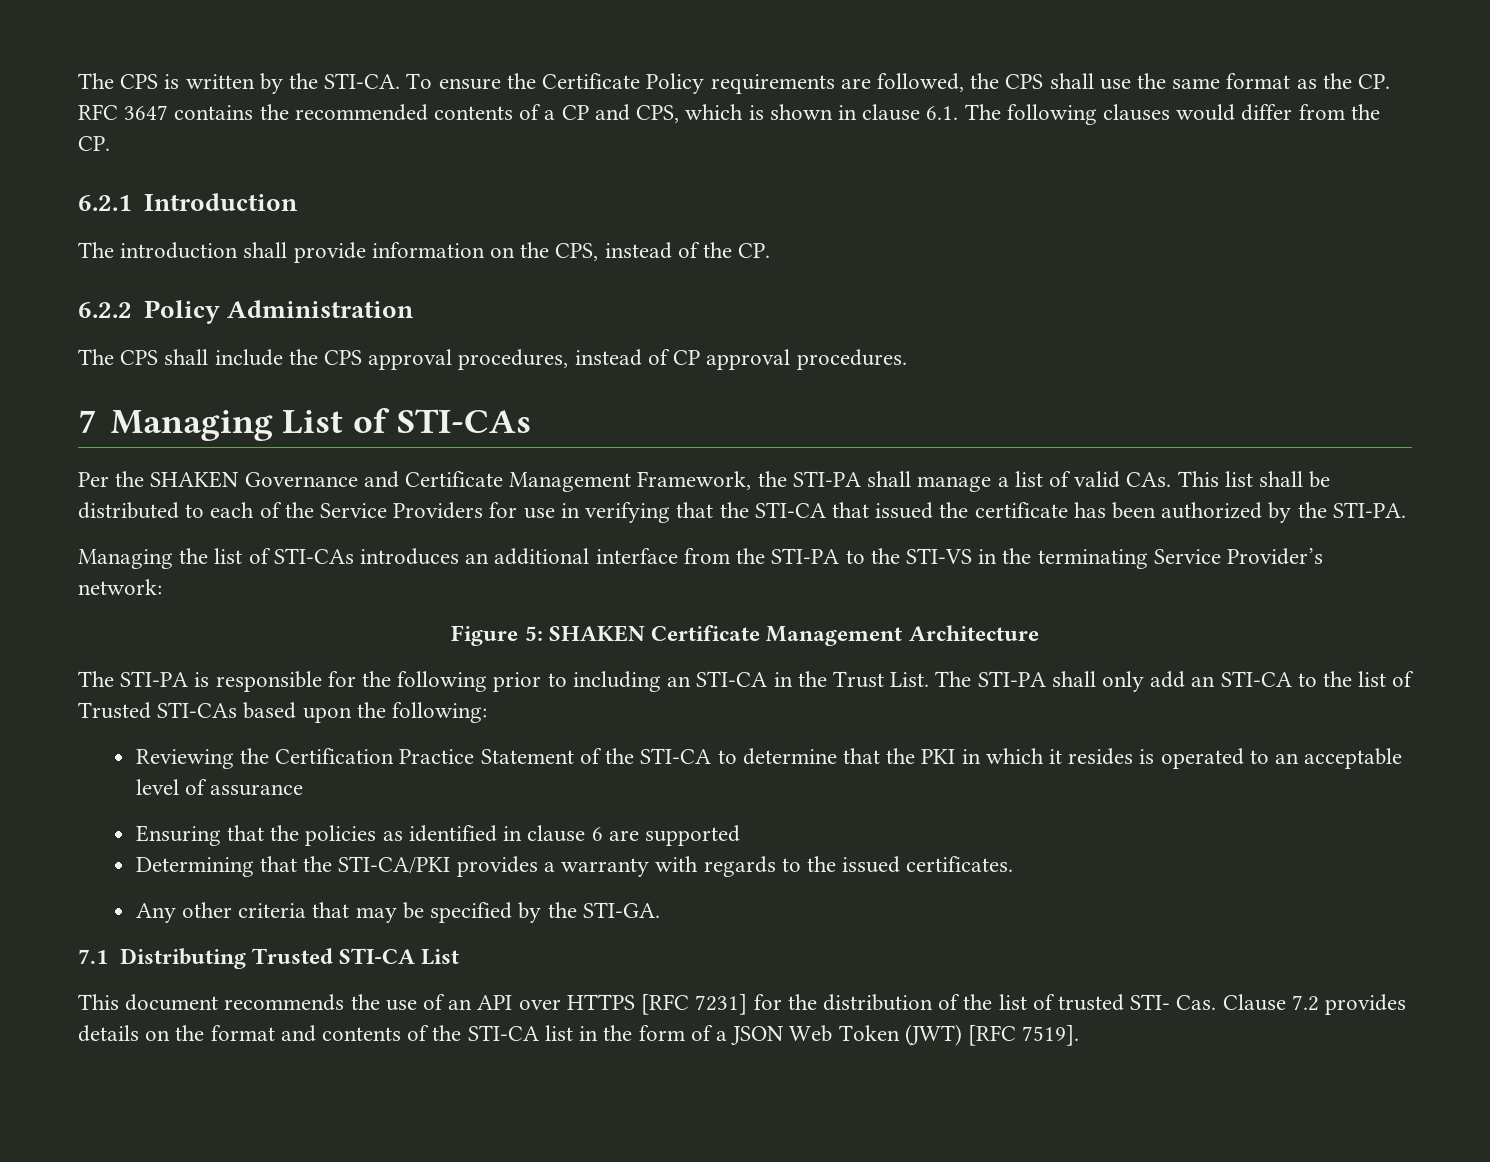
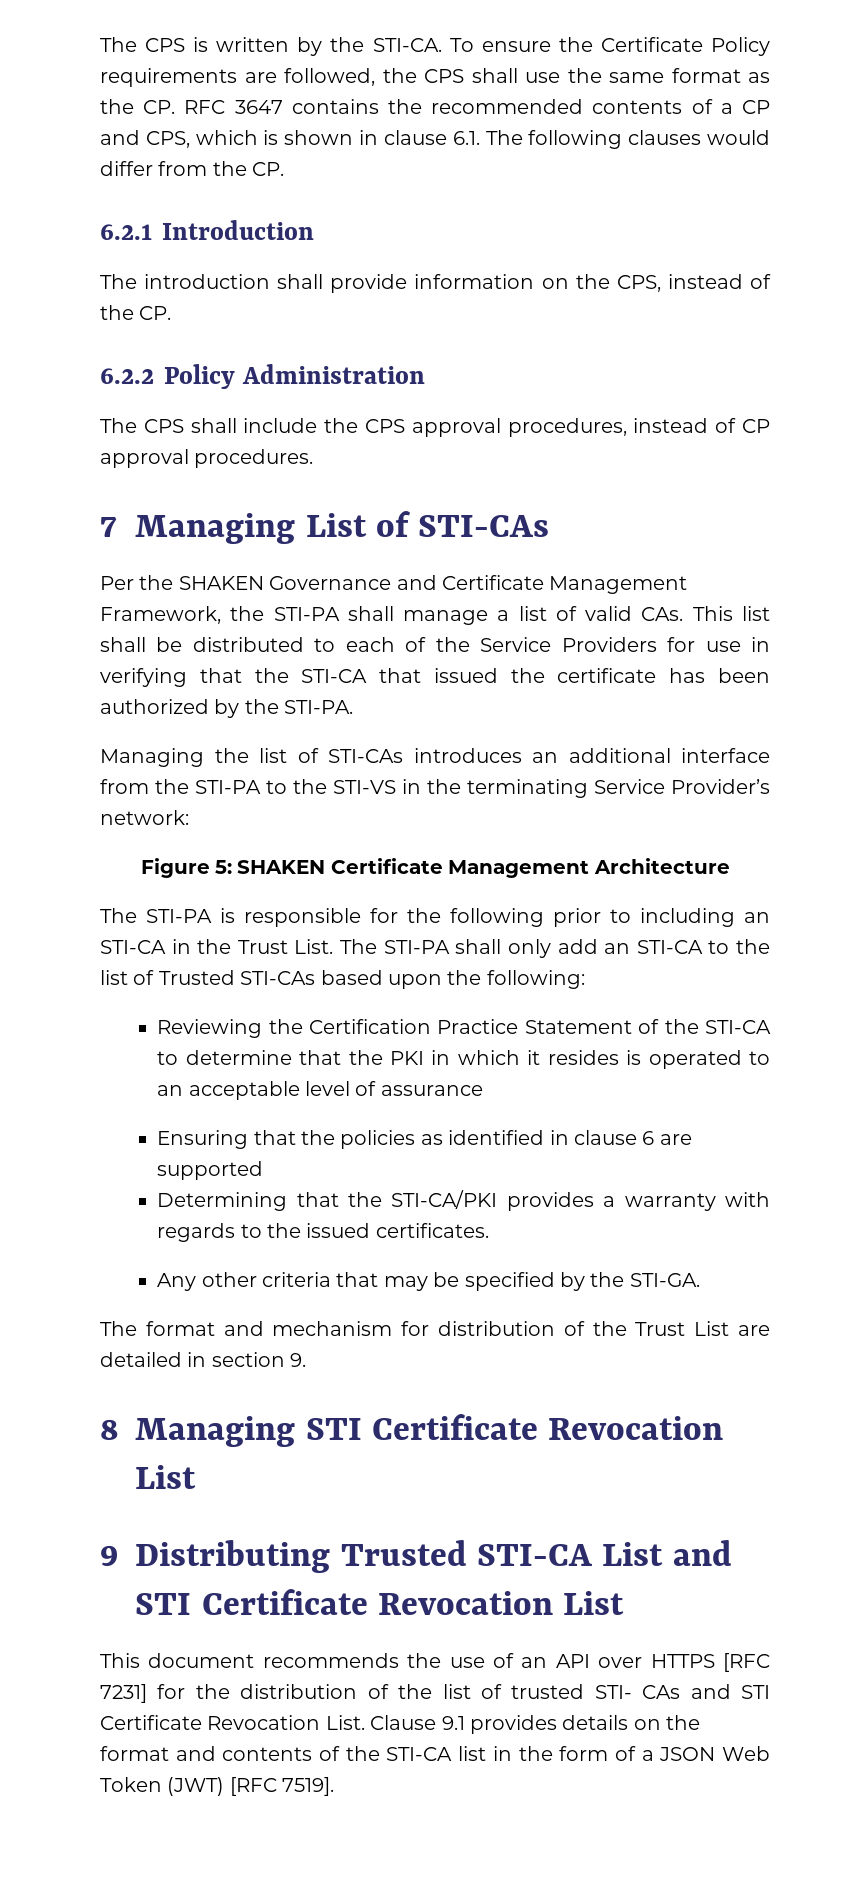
- 7.1 Distributing Trusted STI-CA List
+ The format and mechanism for distribution of the Trust List are detailed in section 9.
+ 8 Managing STI Certificate Revocation List
+ 9 Distributing Trusted STI-CA List and STI Certificate Revocation List
- This document recommends the use of an API over HTTPS [RFC 7231] for the distribution of the list of trusted STI- Cas. Clause 7.2 provides details on the format and contents of the STI-CA list in the form of a JSON Web Token (JWT) [RFC 7519].
+ This document recommends the use of an API over HTTPS [RFC 7231] for the distribution of the list of trusted STI- CAs and STI Certificate Revocation List. Clause 9.1 provides details on the format and contents of the STI-CA list in the form of a JSON Web Token (JWT) [RFC 7519].

